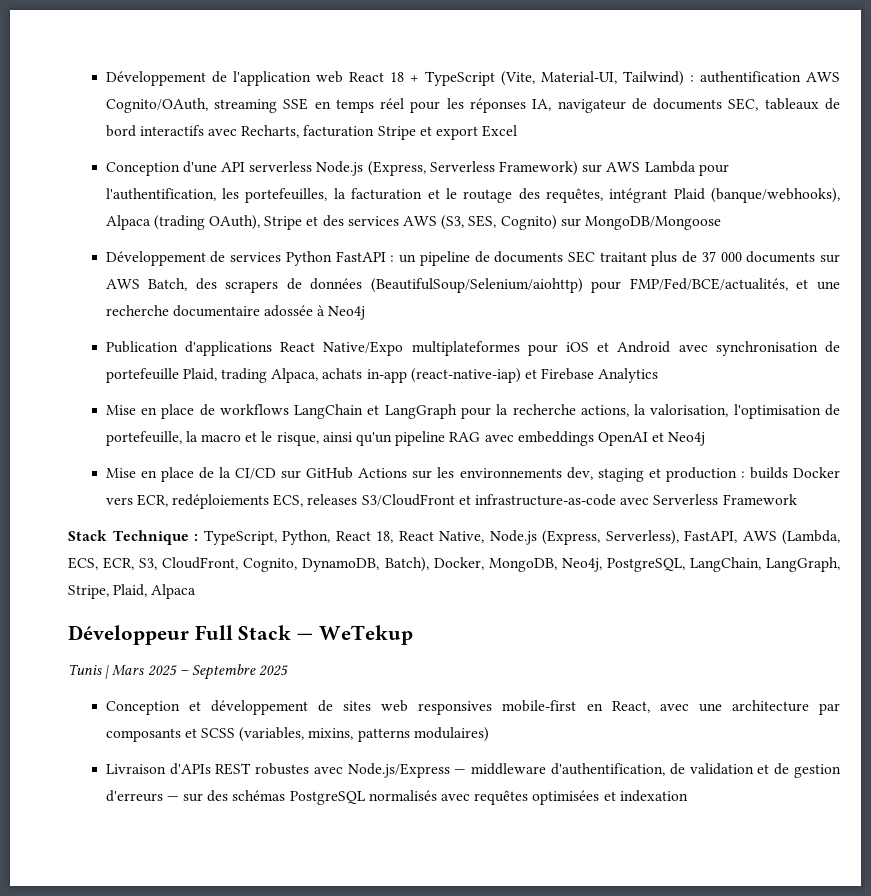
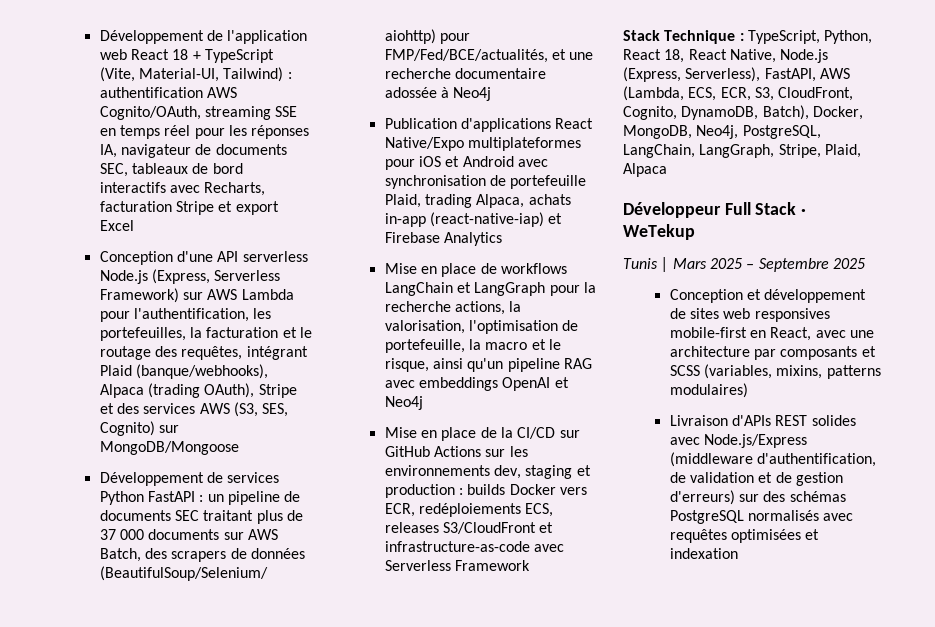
- Développeur Full Stack — WeTekup
+ Développeur Full Stack · WeTekup
- Livraison d'APIs REST robustes avec Node.js/Express — middleware d'authentification, de validation et de gestion d'erreurs — sur des schémas PostgreSQL normalisés avec requêtes optimisées et indexation
+ Livraison d'APIs REST solides avec Node.js/Express (middleware d'authentification, de validation et de gestion d'erreurs) sur des schémas PostgreSQL normalisés avec requêtes optimisées et indexation

